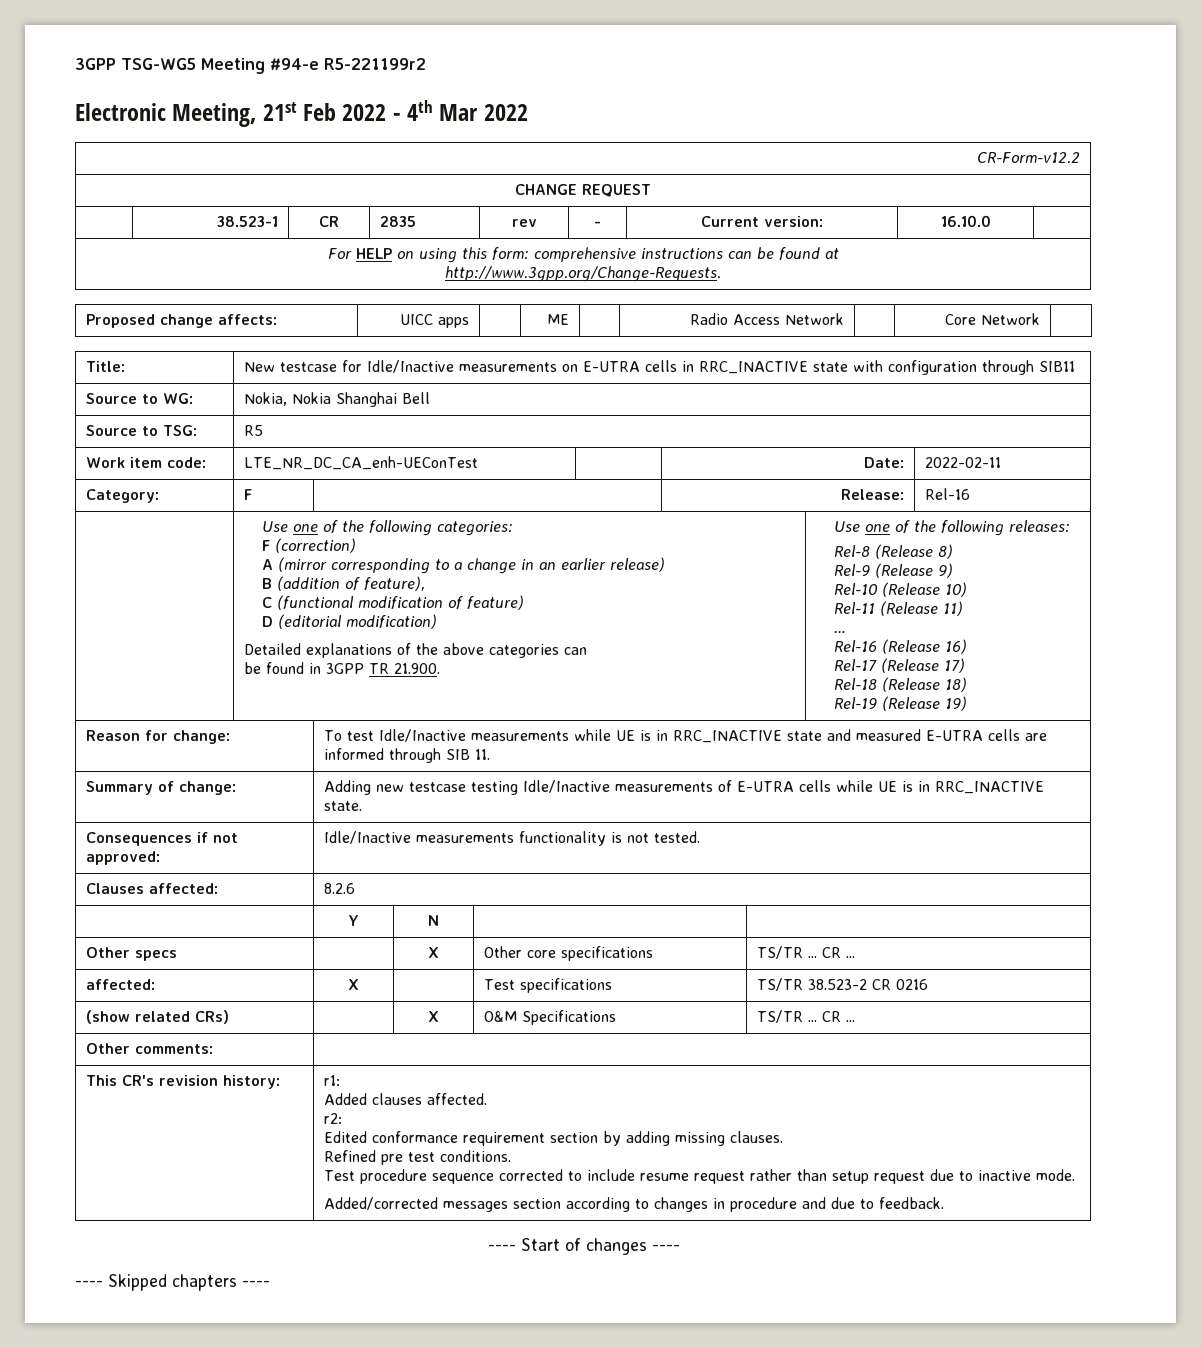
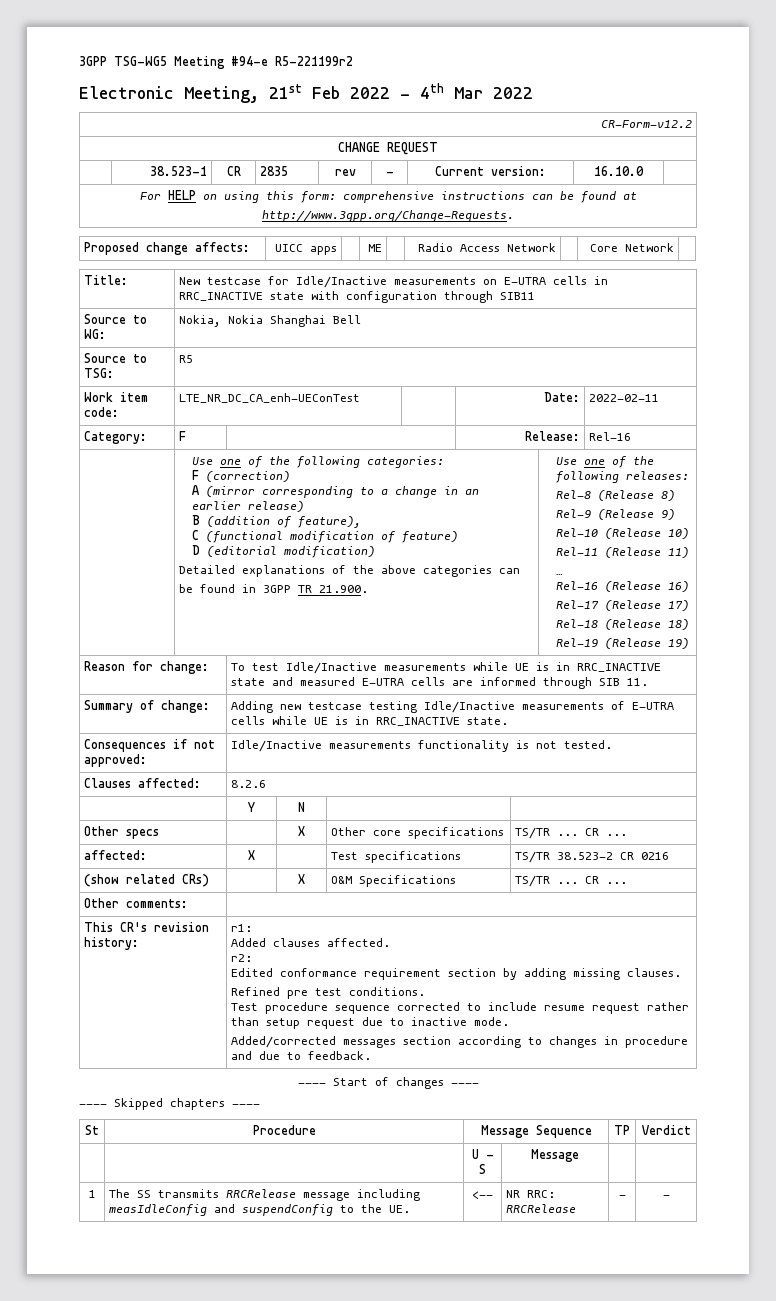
+ St | Procedure | Message Sequence | TP | Verdict
+ | | U - S | Message | |
+ 1 | The SS transmits RRCRelease message including measIdleConfig and suspendConfig to the UE. | <-- | NR RRC: RRCRelease | - | -

